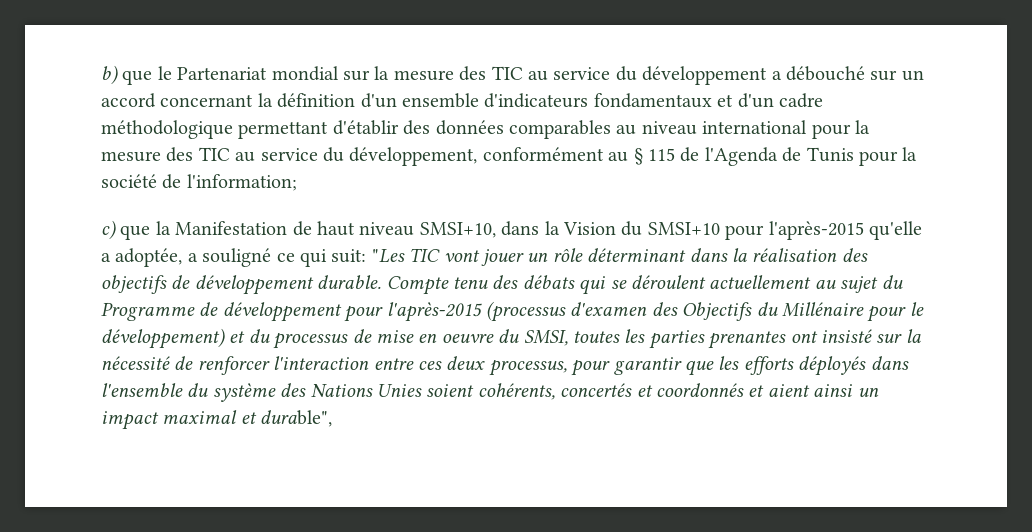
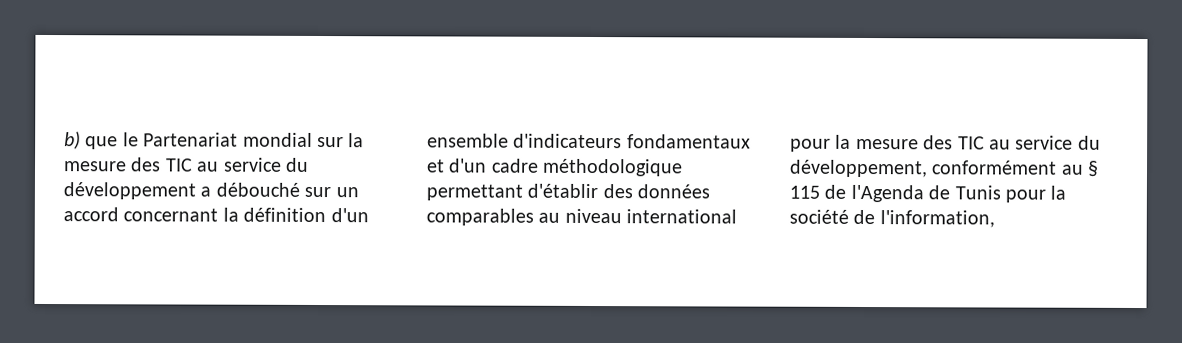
- b) que le Partenariat mondial sur la mesure des TIC au service du développement a débouché sur un accord concernant la définition d'un ensemble d'indicateurs fondamentaux et d'un cadre méthodologique permettant d'établir des données comparables au niveau international pour la mesure des TIC au service du développement, conformément au § 115 de l'Agenda de Tunis pour la société de l'information;
- c) que la Manifestation de haut niveau SMSI+10, dans la Vision du SMSI+10 pour l'après-2015 qu'elle a adoptée, a souligné ce qui suit: "Les TIC vont jouer un rôle déterminant dans la réalisation des objectifs de développement durable. Compte tenu des débats qui se déroulent actuellement au sujet du Programme de développement pour l'après-2015 (processus d'examen des Objectifs du Millénaire pour le développement) et du processus de mise en oeuvre du SMSI, toutes les parties prenantes ont insisté sur la nécessité de renforcer l'interaction entre ces deux processus, pour garantir que les efforts déployés dans l'ensemble du système des Nations Unies soient cohérents, concertés et coordonnés et aient ainsi un impact maximal et durable",
+ b) que le Partenariat mondial sur la mesure des TIC au service du développement a débouché sur un accord concernant la définition d'un ensemble d'indicateurs fondamentaux et d'un cadre méthodologique permettant d'établir des données comparables au niveau international pour la mesure des TIC au service du développement, conformément au § 115 de l'Agenda de Tunis pour la société de l'information,

